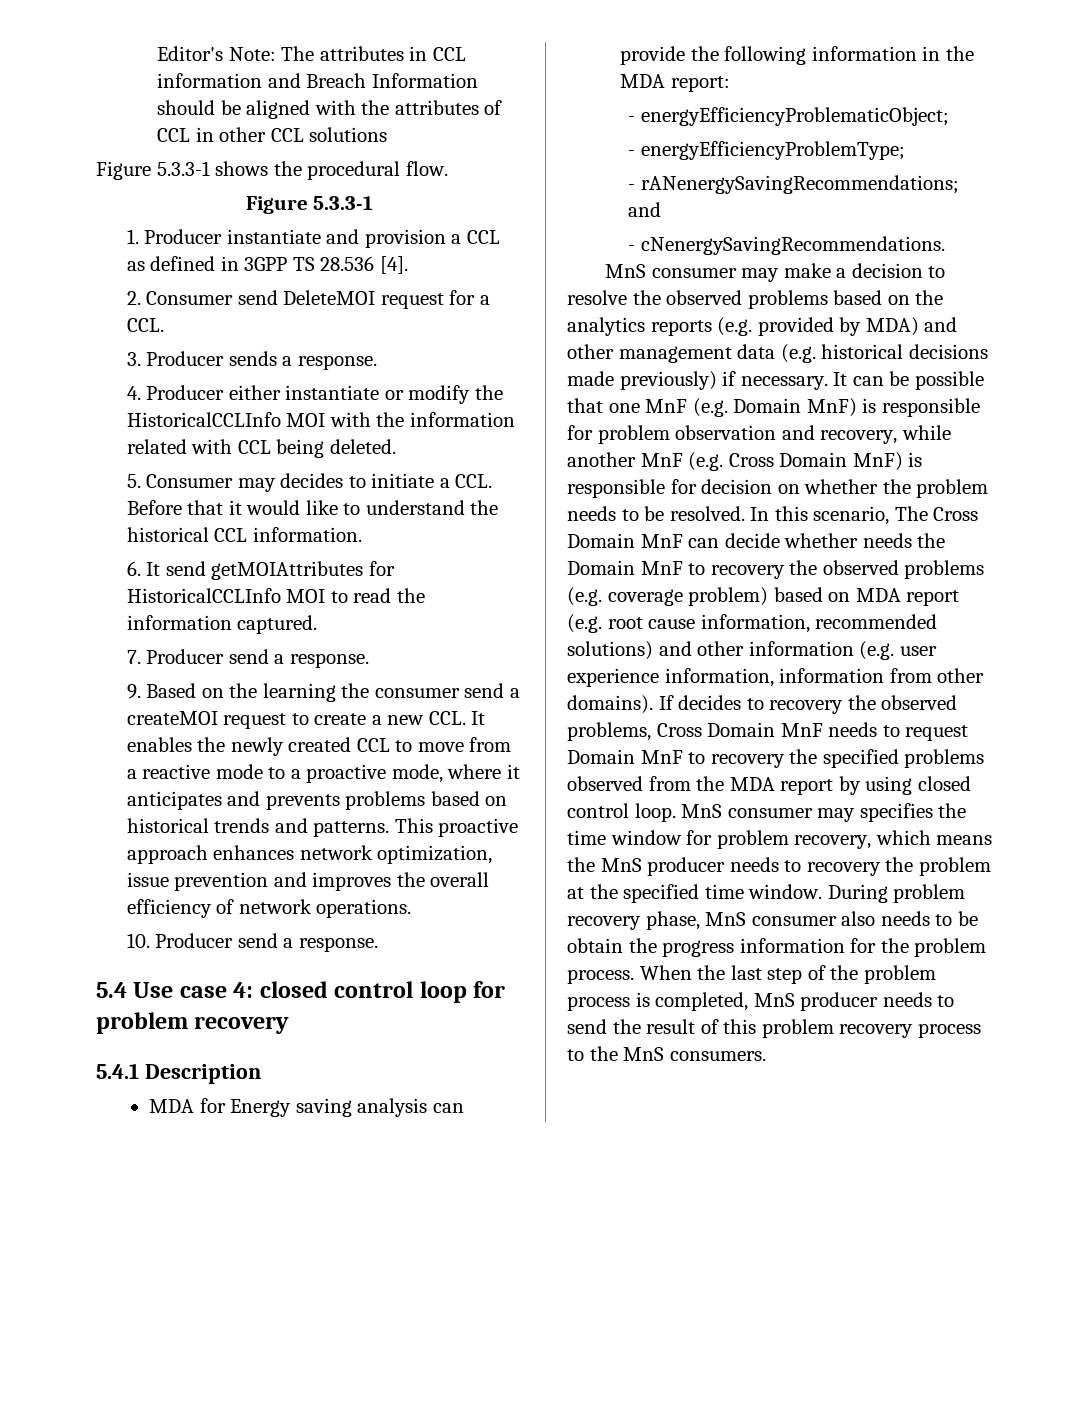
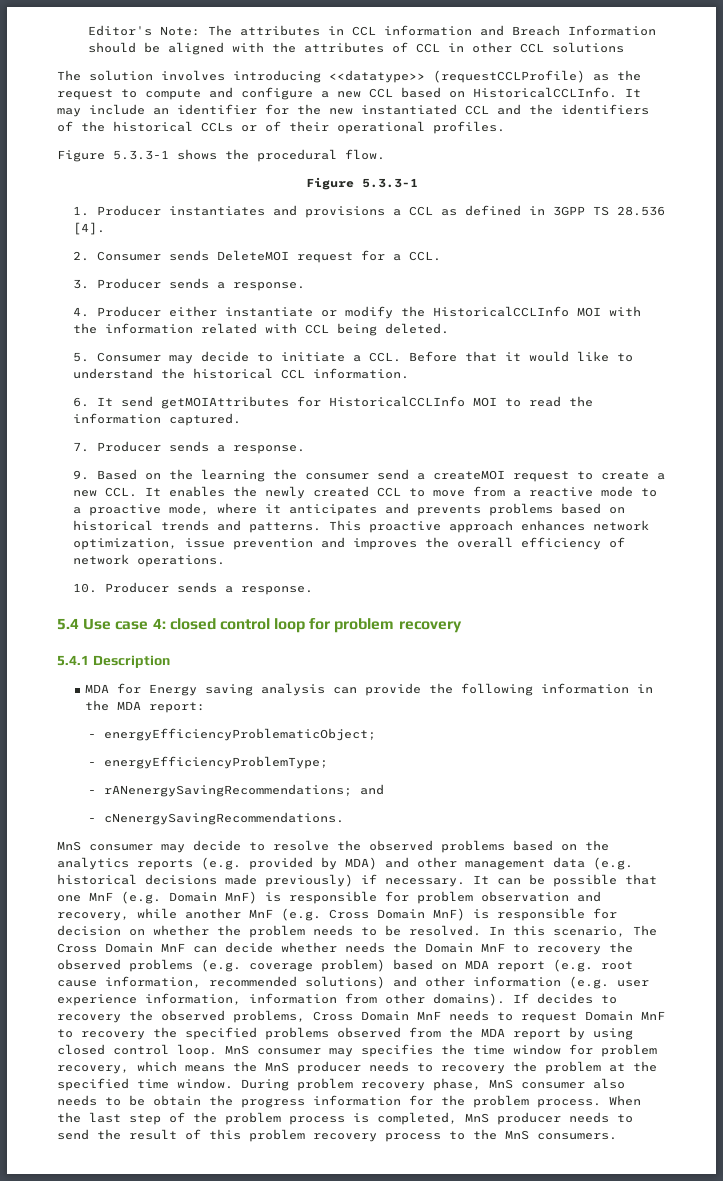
+ The solution involves introducing <<datatype>> (requestCCLProfile) as the request to compute and configure a new CCL based on HistoricalCCLInfo. It may include an identifier for the new instantiated CCL and the identifiers of the historical CCLs or of their operational profiles.
- 1. Producer instantiate and provision a CCL as defined in 3GPP TS 28.536 [4].
+ 1. Producer instantiates and provisions a CCL as defined in 3GPP TS 28.536 [4].
- 2. Consumer send DeleteMOI request for a CCL.
+ 2. Consumer sends DeleteMOI request for a CCL.
- 5. Consumer may decides to initiate a CCL. Before that it would like to understand the historical CCL information.
+ 5. Consumer may decide to initiate a CCL. Before that it would like to understand the historical CCL information.
- 7. Producer send a response.
+ 7. Producer sends a response.
- 10. Producer send a response.
+ 10. Producer sends a response.
- MnS consumer may make a decision to resolve the observed problems based on the analytics reports (e.g. provided by MDA) and other management data (e.g. historical decisions made previously) if necessary.
+ MnS consumer may decide to resolve the observed problems based on the analytics reports (e.g. provided by MDA) and other management data (e.g. historical decisions made previously) if necessary.

